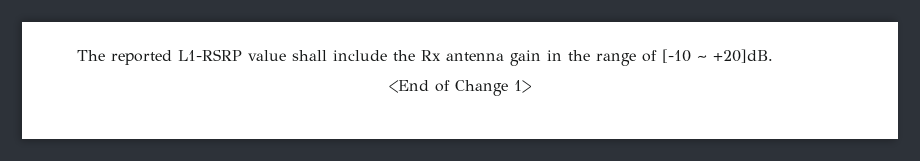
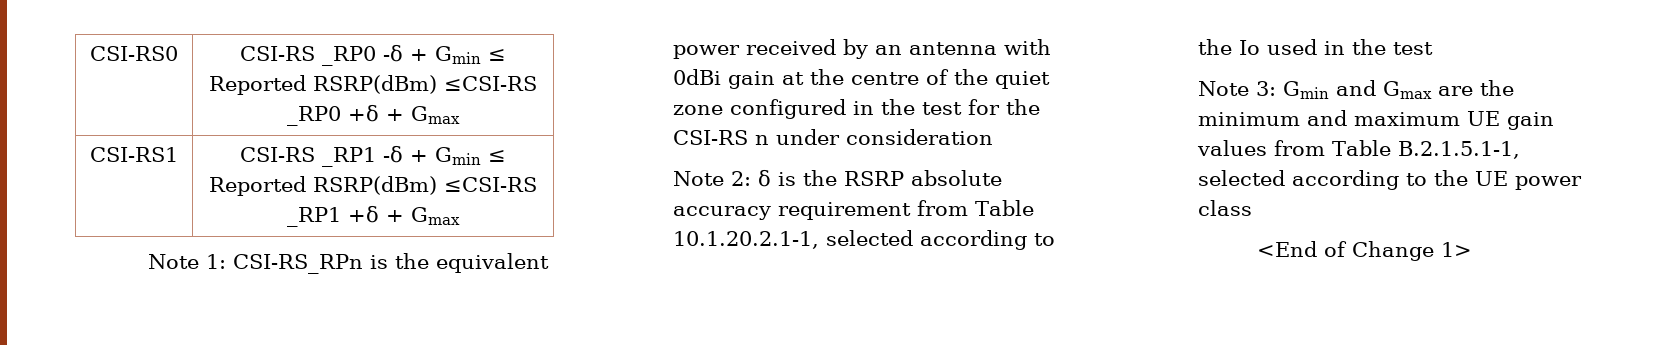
- The reported L1-RSRP value shall include the Rx antenna gain in the range of [-10 ~ +20]dB.
+ CSI-RS0 | CSI-RS _RP0 -δ + Gmin ≤ Reported RSRP(dBm) ≤CSI-RS _RP0 +δ + Gmax
+ CSI-RS1 | CSI-RS _RP1 -δ + Gmin ≤ Reported RSRP(dBm) ≤CSI-RS _RP1 +δ + Gmax
+ Note 1: CSI-RS_RPn is the equivalent power received by an antenna with 0dBi gain at the centre of the quiet zone configured in the test for the CSI-RS n under consideration
+ Note 2: δ is the RSRP absolute accuracy requirement from Table 10.1.20.2.1-1, selected according to the Io used in the test
+ Note 3: Gmin and Gmax are the minimum and maximum UE gain values from Table B.2.1.5.1-1, selected according to the UE power class

